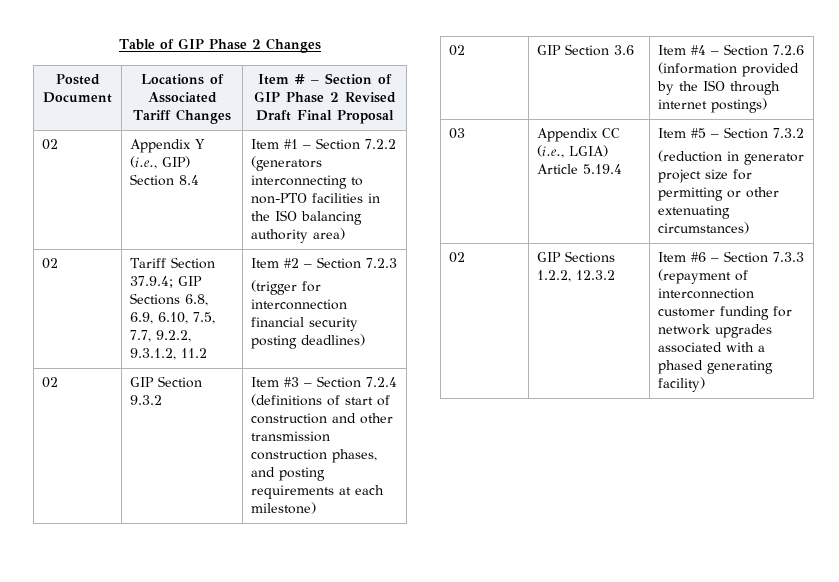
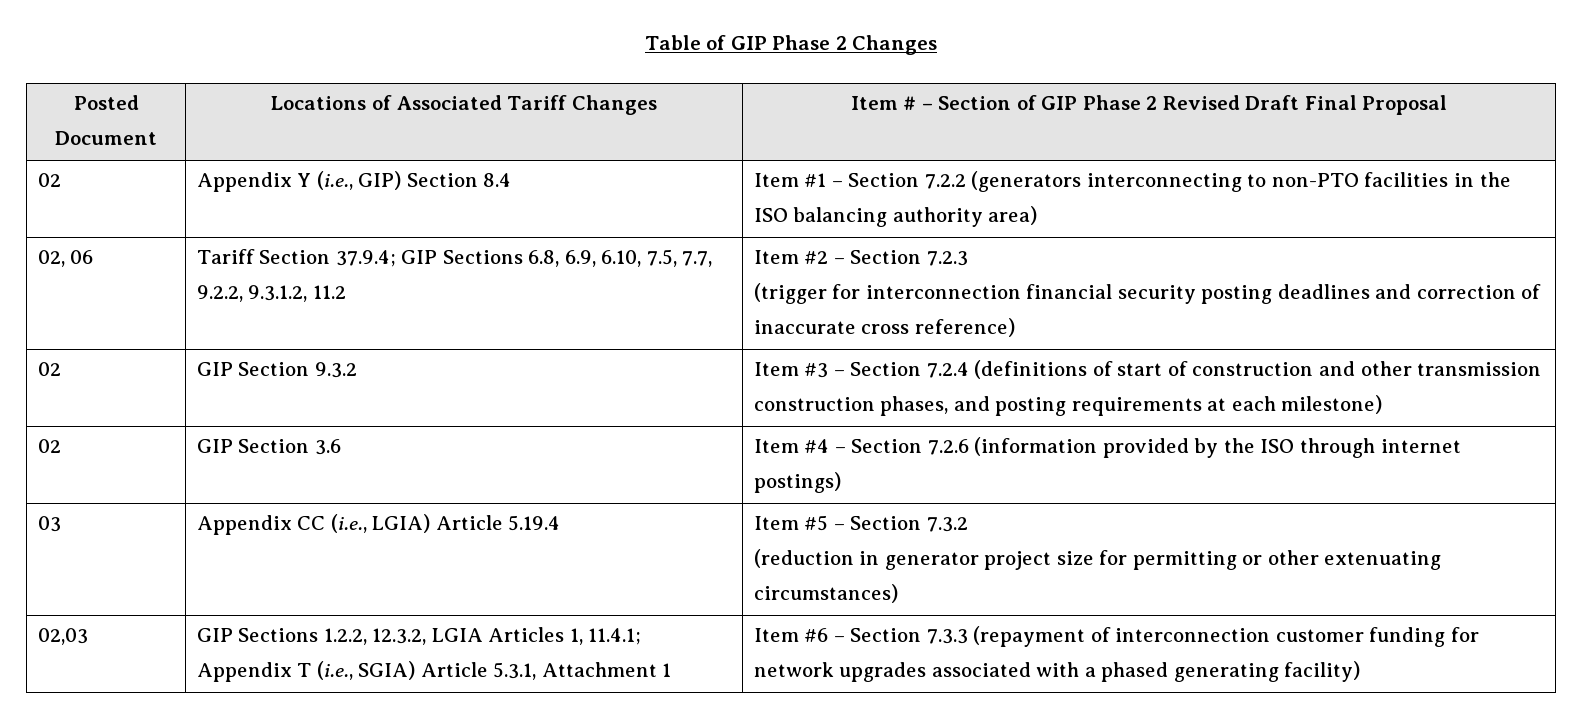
- 02 | Tariff Section 37.9.4; GIP Sections 6.8, 6.9, 6.10, 7.5, 7.7, 9.2.2, 9.3.1.2, 11.2 | Item #2 – Section 7.2.3
- (trigger for interconnection financial security posting deadlines)
+ 02, 06 | Tariff Section 37.9.4; GIP Sections 6.8, 6.9, 6.10, 7.5, 7.7, 9.2.2, 9.3.1.2, 11.2 | Item #2 – Section 7.2.3
+ (trigger for interconnection financial security posting deadlines and correction of inaccurate cross reference)
- 02 | GIP Sections 1.2.2, 12.3.2 | Item #6 – Section 7.3.3 (repayment of interconnection customer funding for network upgrades associated with a phased generating facility)
+ 02,03 | GIP Sections 1.2.2, 12.3.2, LGIA Articles 1, 11.4.1; Appendix T (i.e., SGIA) Article 5.3.1, Attachment 1 | Item #6 – Section 7.3.3 (repayment of interconnection customer funding for network upgrades associated with a phased generating facility)

